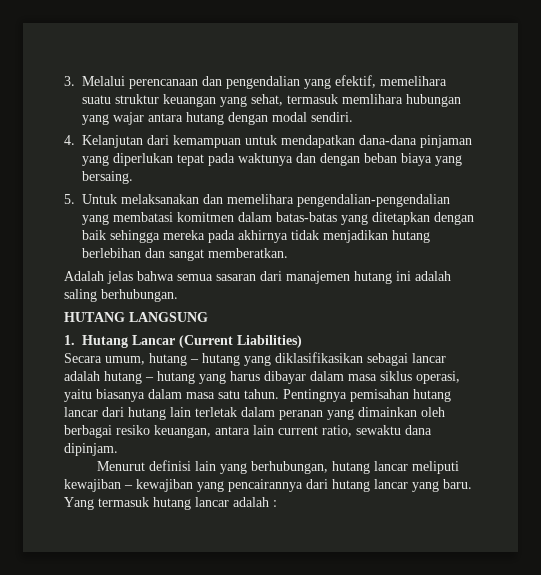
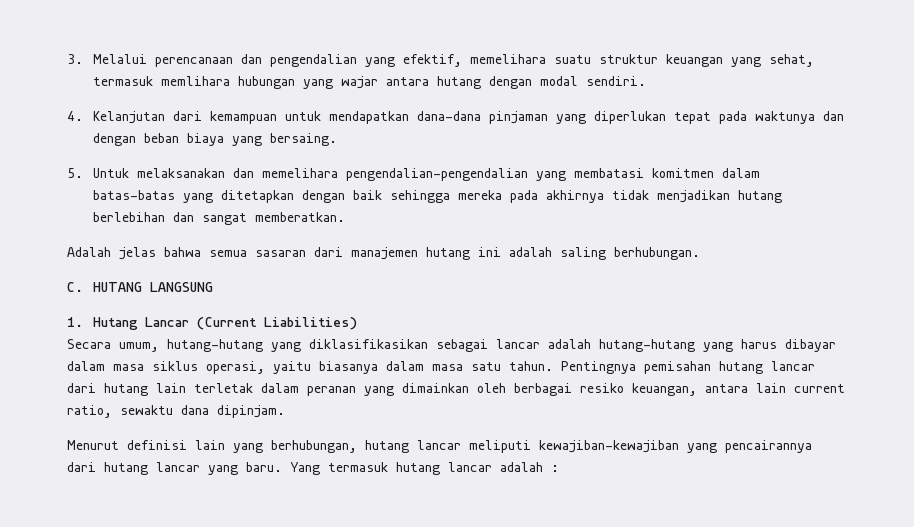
- HUTANG LANGSUNG
+ C. HUTANG LANGSUNG
- Secara umum, hutang – hutang yang diklasifikasikan sebagai lancar adalah hutang – hutang yang harus dibayar dalam masa siklus operasi, yaitu biasanya dalam masa satu tahun.
+ Secara umum, hutang-hutang yang diklasifikasikan sebagai lancar adalah hutang-hutang yang harus dibayar dalam masa siklus operasi, yaitu biasanya dalam masa satu tahun.
- Menurut definisi lain yang berhubungan, hutang lancar meliputi kewajiban – kewajiban yang pencairannya dari hutang lancar yang baru.
+ Menurut definisi lain yang berhubungan, hutang lancar meliputi kewajiban-kewajiban yang pencairannya dari hutang lancar yang baru.

